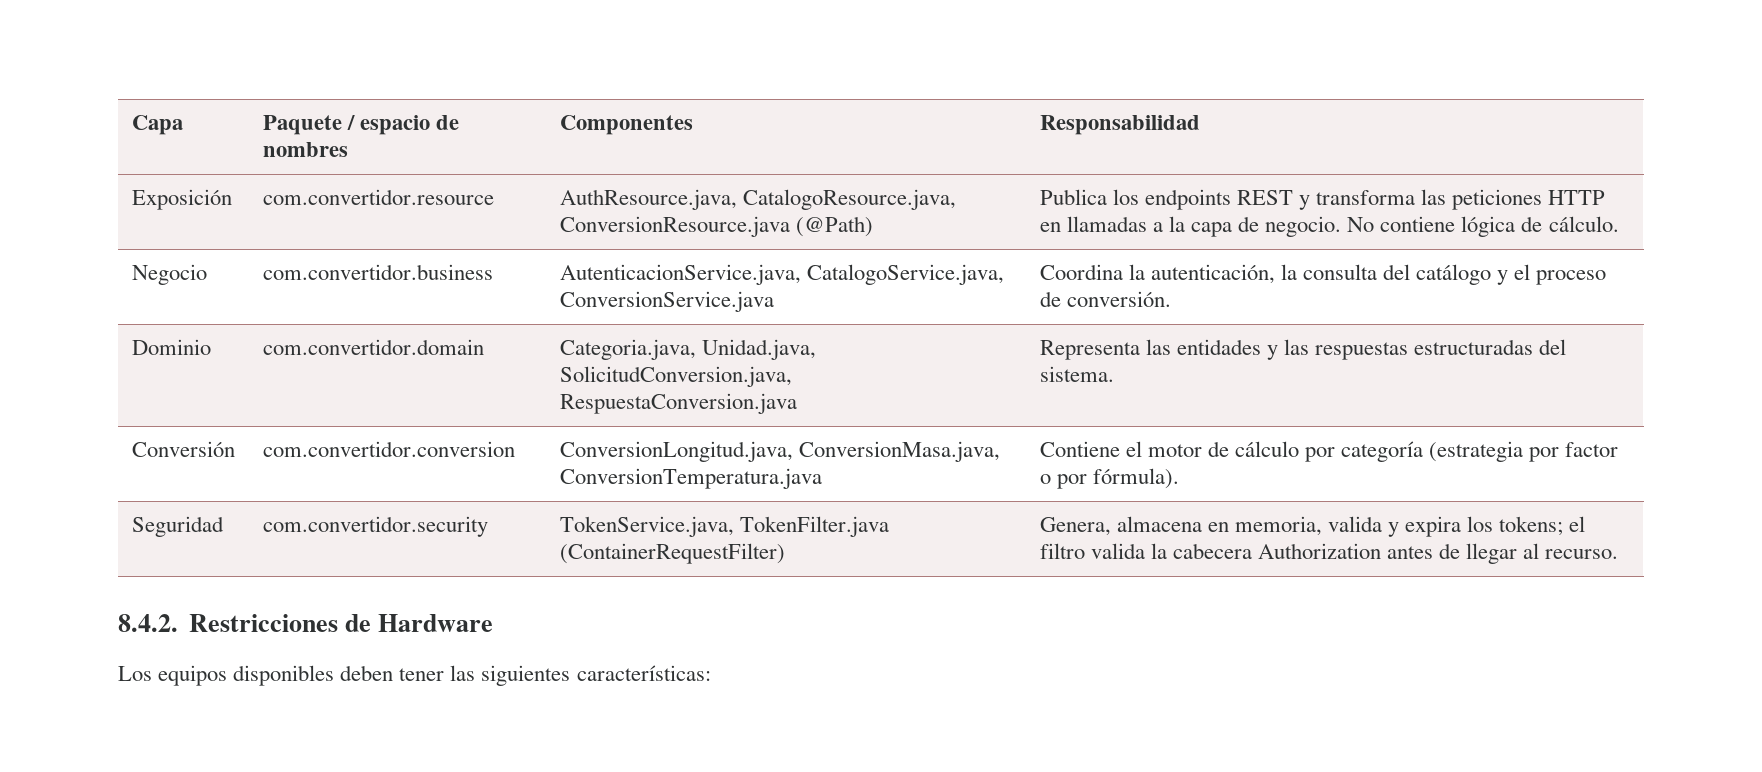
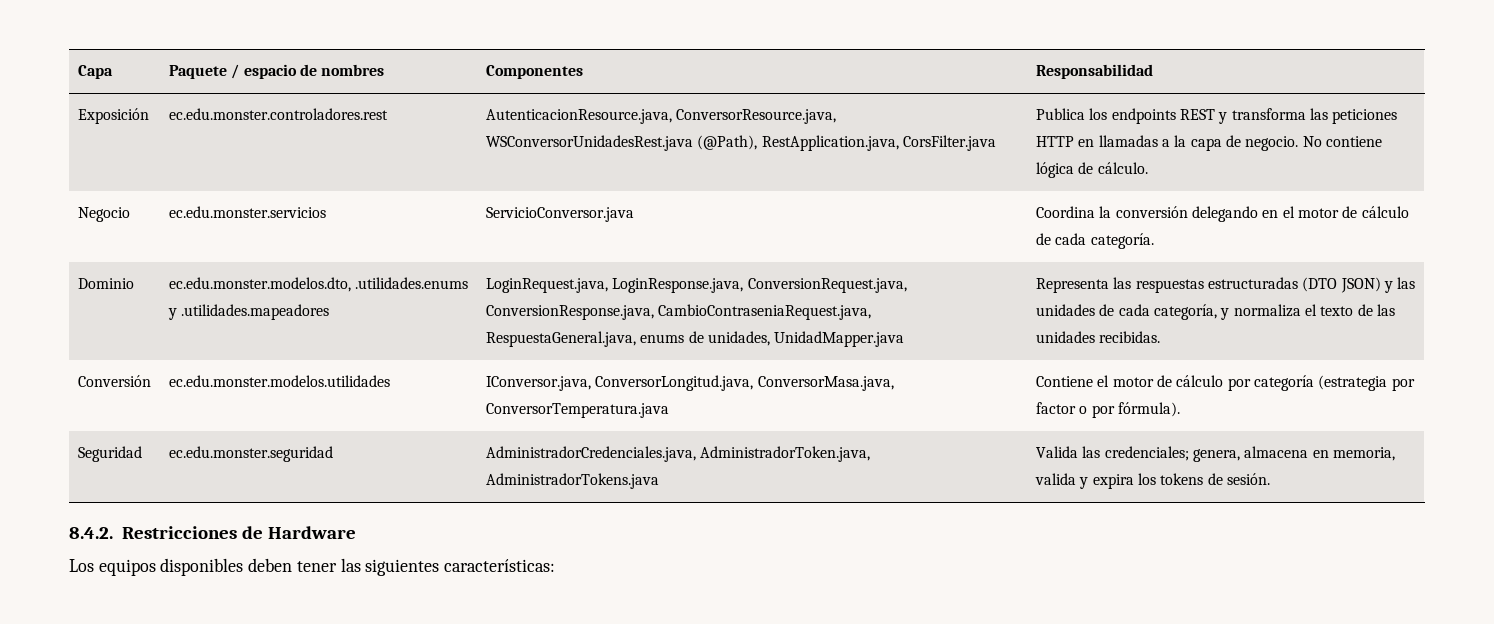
- Exposición | com.convertidor.resource | AuthResource.java, CatalogoResource.java, ConversionResource.java (@Path) | Publica los endpoints REST y transforma las peticiones HTTP en llamadas a la capa de negocio. No contiene lógica de cálculo.
+ Exposición | ec.edu.monster.controladores.rest | AutenticacionResource.java, ConversorResource.java, WSConversorUnidadesRest.java (@Path), RestApplication.java, CorsFilter.java | Publica los endpoints REST y transforma las peticiones HTTP en llamadas a la capa de negocio. No contiene lógica de cálculo.
- Negocio | com.convertidor.business | AutenticacionService.java, CatalogoService.java, ConversionService.java | Coordina la autenticación, la consulta del catálogo y el proceso de conversión.
- Dominio | com.convertidor.domain | Categoria.java, Unidad.java, SolicitudConversion.java, RespuestaConversion.java | Representa las entidades y las respuestas estructuradas del sistema.
- Conversión | com.convertidor.conversion | ConversionLongitud.java, ConversionMasa.java, ConversionTemperatura.java | Contiene el motor de cálculo por categoría (estrategia por factor o por fórmula).
+ Negocio | ec.edu.monster.servicios | ServicioConversor.java | Coordina la conversión delegando en el motor de cálculo de cada categoría.
+ Dominio | ec.edu.monster.modelos.dto, .utilidades.enums y .utilidades.mapeadores | LoginRequest.java, LoginResponse.java, ConversionRequest.java, ConversionResponse.java, CambioContraseniaRequest.java, RespuestaGeneral.java, enums de unidades, UnidadMapper.java | Representa las respuestas estructuradas (DTO JSON) y las unidades de cada categoría, y normaliza el texto de las unidades recibidas.
+ Conversión | ec.edu.monster.modelos.utilidades | IConversor.java, ConversorLongitud.java, ConversorMasa.java, ConversorTemperatura.java | Contiene el motor de cálculo por categoría (estrategia por factor o por fórmula).
- Seguridad | com.convertidor.security | TokenService.java, TokenFilter.java (ContainerRequestFilter) | Genera, almacena en memoria, valida y expira los tokens; el filtro valida la cabecera Authorization antes de llegar al recurso.
+ Seguridad | ec.edu.monster.seguridad | AdministradorCredenciales.java, AdministradorToken.java, AdministradorTokens.java | Valida las credenciales; genera, almacena en memoria, valida y expira los tokens de sesión.

